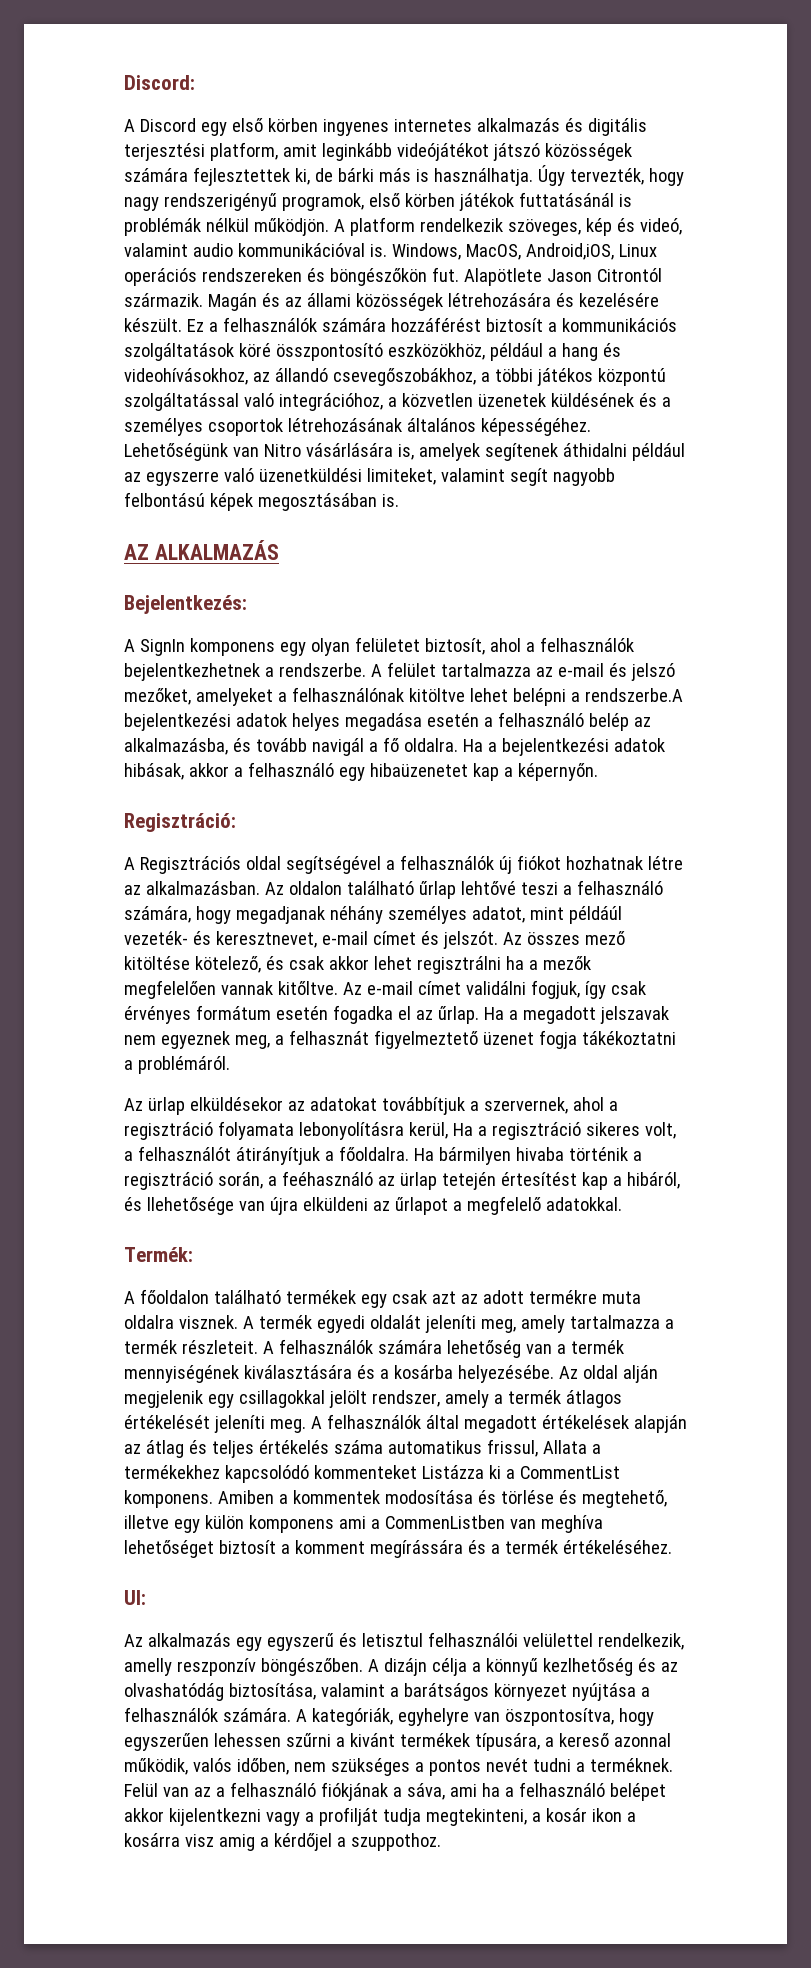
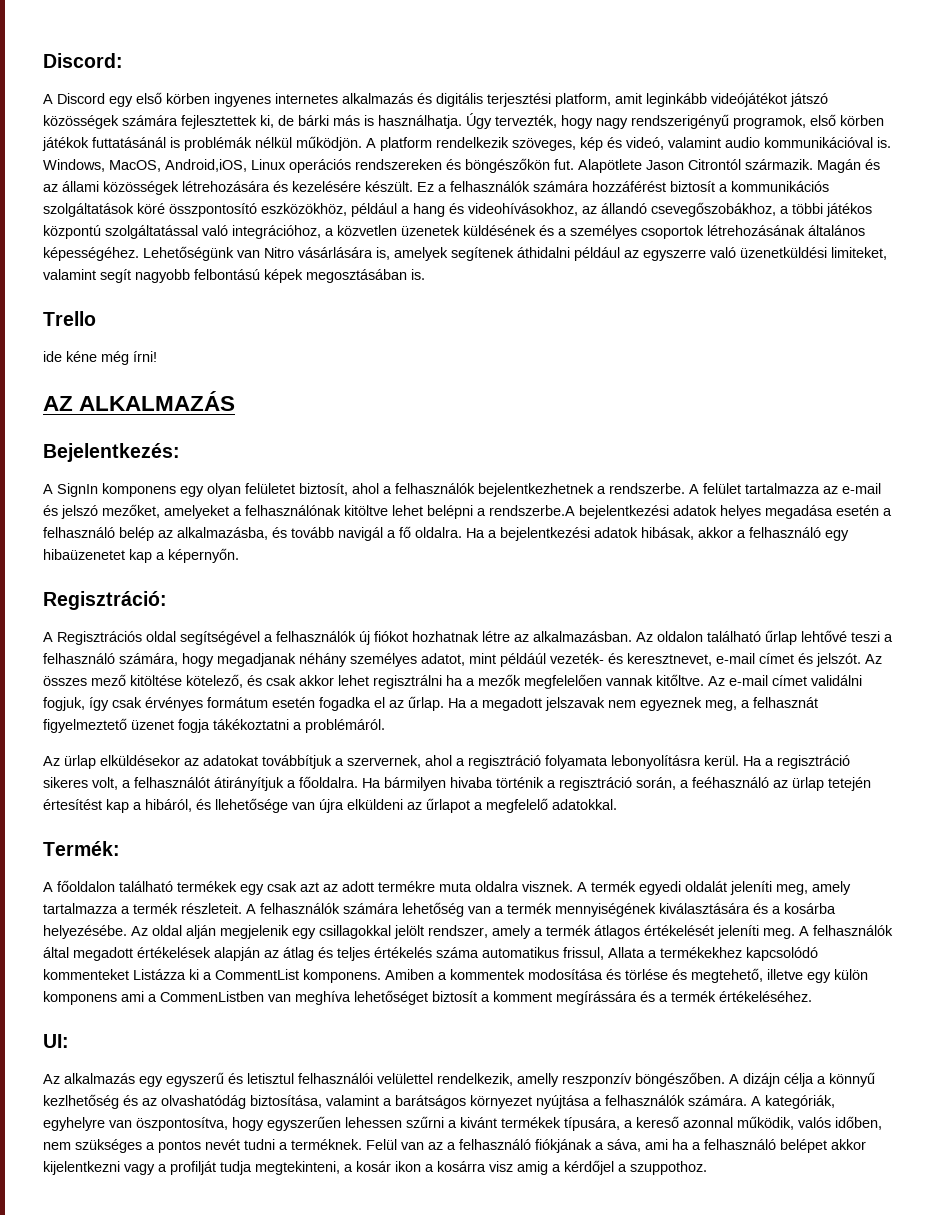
+ Trello
+ ide kéne még írni!
- Az ürlap elküldésekor az adatokat továbbítjuk a szervernek, ahol a regisztráció folyamata lebonyolításra kerül, Ha a regisztráció sikeres volt, a felhasználót átirányítjuk a főoldalra.
+ Az ürlap elküldésekor az adatokat továbbítjuk a szervernek, ahol a regisztráció folyamata lebonyolításra kerül. Ha a regisztráció sikeres volt, a felhasználót átirányítjuk a főoldalra.

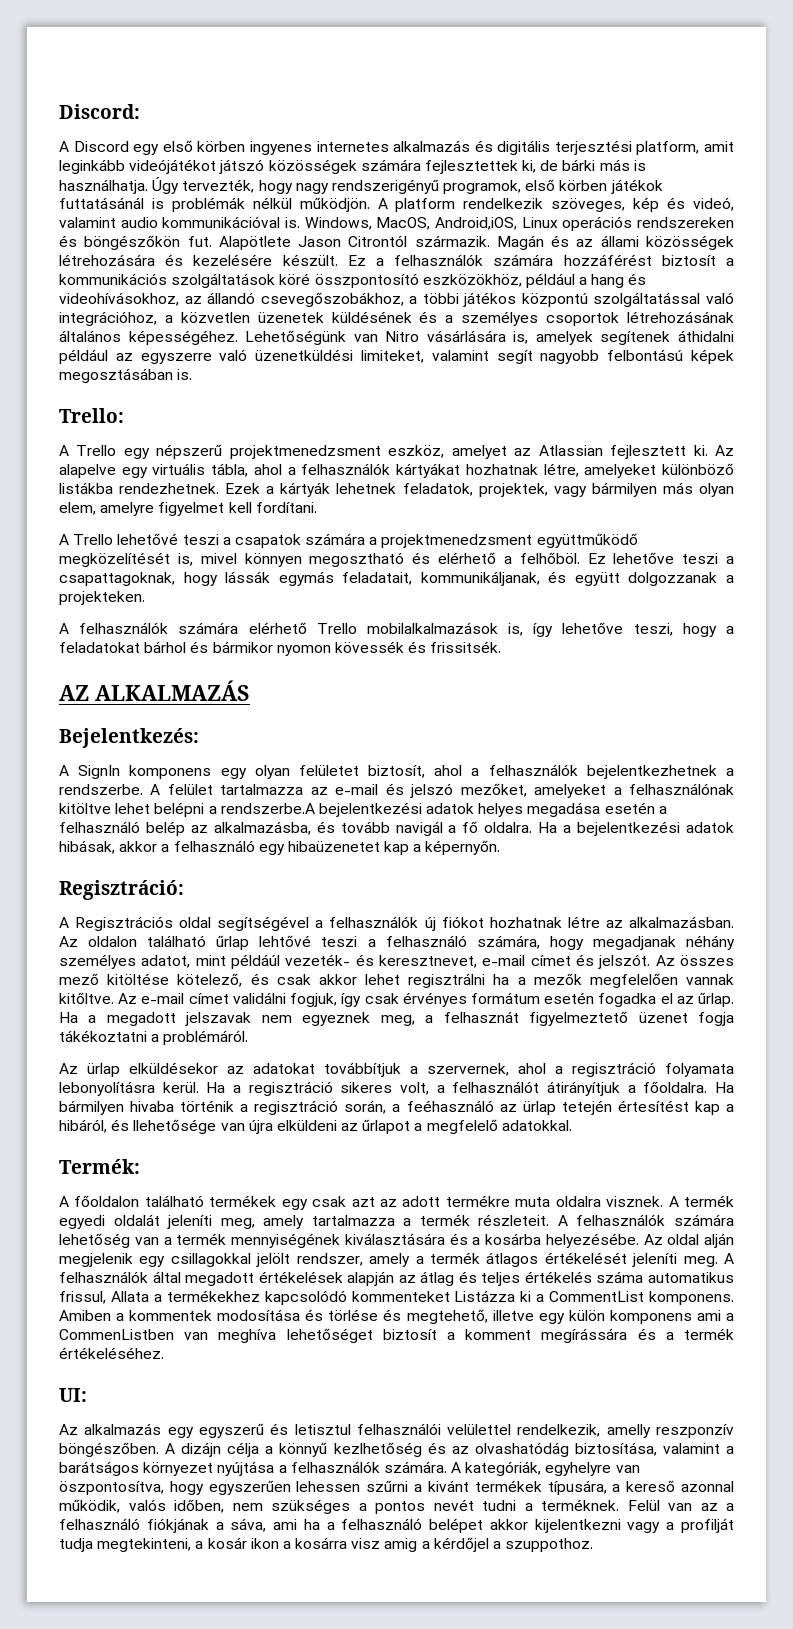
- Trello
- ide kéne még írni!
+ Trello:
+ A Trello egy népszerű projektmenedzsment eszköz, amelyet az Atlassian fejlesztett ki. Az alapelve egy virtuális tábla, ahol a felhasználók kártyákat hozhatnak létre, amelyeket különböző listákba rendezhetnek. Ezek a kártyák lehetnek feladatok, projektek, vagy bármilyen más olyan elem, amelyre figyelmet kell fordítani.
+ A Trello lehetővé teszi a csapatok számára a projektmenedzsment együttműködő megközelítését is, mivel könnyen megosztható és elérhető a felhőböl. Ez lehetőve teszi a csapattagoknak, hogy lássák egymás feladatait, kommunikáljanak, és együtt dolgozzanak a projekteken.
+ A felhasználók számára elérhető Trello mobilalkalmazások is, így lehetőve teszi, hogy a feladatokat bárhol és bármikor nyomon kövessék és frissitsék.

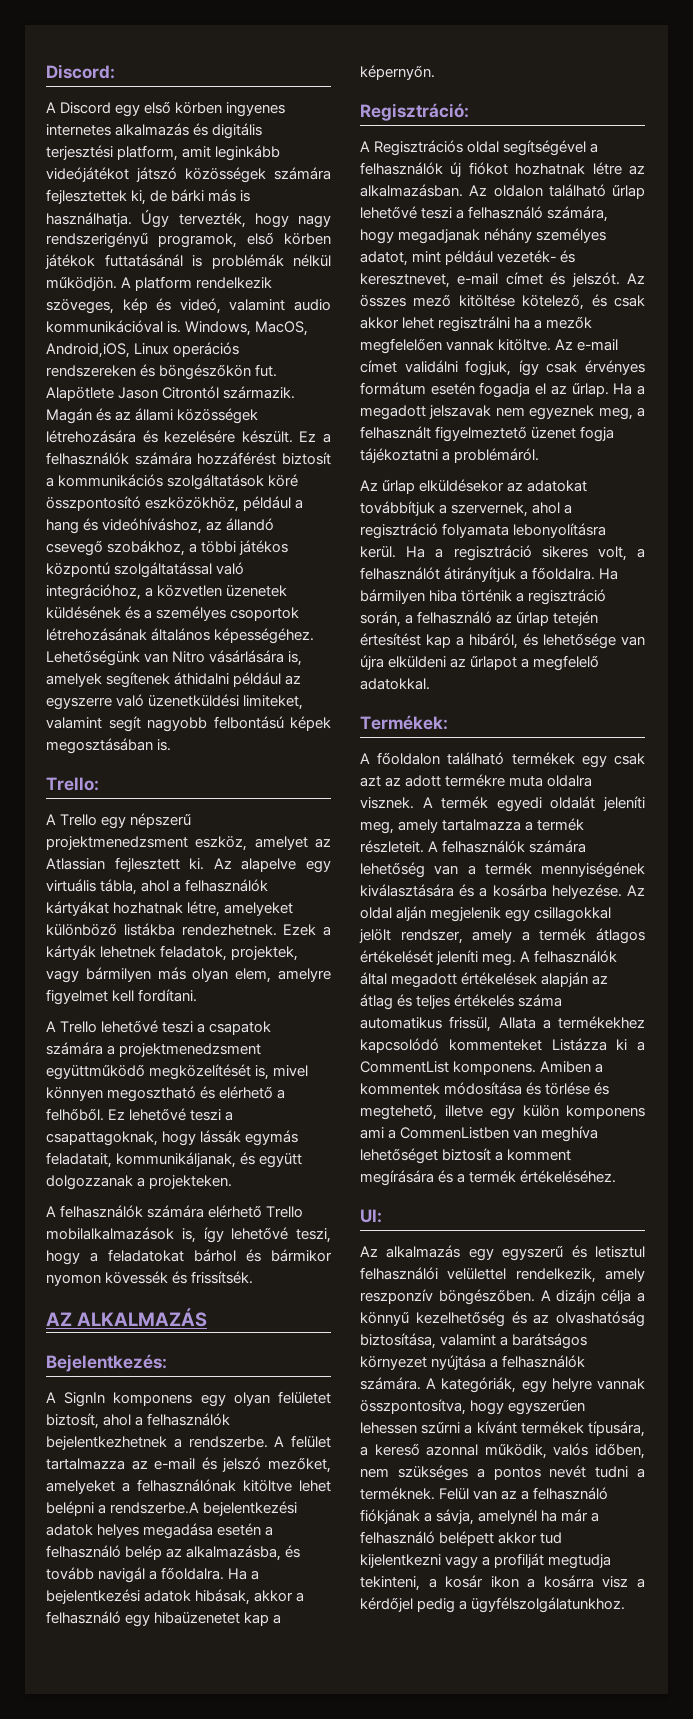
- Ez a felhasználók számára hozzáférést biztosít a kommunikációs szolgáltatások köré összpontosító eszközökhöz, például a hang és videohívásokhoz, az állandó csevegőszobákhoz, a többi játékos központú szolgáltatással való integrációhoz, a közvetlen üzenetek küldésének és a személyes csoportok létrehozásának általános képességéhez.
+ Ez a felhasználók számára hozzáférést biztosít a kommunikációs szolgáltatások köré összpontosító eszközökhöz, például a hang és videóhíváshoz, az állandó csevegő szobákhoz, a többi játékos központú szolgáltatással való integrációhoz, a közvetlen üzenetek küldésének és a személyes csoportok létrehozásának általános képességéhez.
- A Trello lehetővé teszi a csapatok számára a projektmenedzsment együttműködő megközelítését is, mivel könnyen megosztható és elérhető a felhőböl. Ez lehetőve teszi a csapattagoknak, hogy lássák egymás feladatait, kommunikáljanak, és együtt dolgozzanak a projekteken.
+ A Trello lehetővé teszi a csapatok számára a projektmenedzsment együttműködő megközelítését is, mivel könnyen megosztható és elérhető a felhőből. Ez lehetővé teszi a csapattagoknak, hogy lássák egymás feladatait, kommunikáljanak, és együtt dolgozzanak a projekteken.
- A felhasználók számára elérhető Trello mobilalkalmazások is, így lehetőve teszi, hogy a feladatokat bárhol és bármikor nyomon kövessék és frissitsék.
+ A felhasználók számára elérhető Trello mobilalkalmazások is, így lehetővé teszi, hogy a feladatokat bárhol és bármikor nyomon kövessék és frissítsék.
- A felület tartalmazza az e-mail és jelszó mezőket, amelyeket a felhasználónak kitöltve lehet belépni a rendszerbe.A bejelentkezési adatok helyes megadása esetén a felhasználó belép az alkalmazásba, és tovább navigál a fő oldalra.
+ A felület tartalmazza az e-mail és jelszó mezőket, amelyeket a felhasználónak kitöltve lehet belépni a rendszerbe.A bejelentkezési adatok helyes megadása esetén a felhasználó belép az alkalmazásba, és tovább navigál a főoldalra.
- Az oldalon található űrlap lehtővé teszi a felhasználó számára, hogy megadjanak néhány személyes adatot, mint példáúl vezeték- és keresztnevet, e-mail címet és jelszót.
+ Az oldalon található űrlap lehetővé teszi a felhasználó számára, hogy megadjanak néhány személyes adatot, mint például vezeték- és keresztnevet, e-mail címet és jelszót.
- Az összes mező kitöltése kötelező, és csak akkor lehet regisztrálni ha a mezők megfelelően vannak kitőltve.
+ Az összes mező kitöltése kötelező, és csak akkor lehet regisztrálni ha a mezők megfelelően vannak kitöltve.
- Az e-mail címet validálni fogjuk, így csak érvényes formátum esetén fogadka el az űrlap.
+ Az e-mail címet validálni fogjuk, így csak érvényes formátum esetén fogadja el az űrlap.
- Ha a megadott jelszavak nem egyeznek meg, a felhasznát figyelmeztető üzenet fogja tákékoztatni a problémáról.
+ Ha a megadott jelszavak nem egyeznek meg, a felhasznált figyelmeztető üzenet fogja tájékoztatni a problémáról.
- Az ürlap elküldésekor az adatokat továbbítjuk a szervernek, ahol a regisztráció folyamata lebonyolításra kerül.
+ Az űrlap elküldésekor az adatokat továbbítjuk a szervernek, ahol a regisztráció folyamata lebonyolításra kerül.
- Ha bármilyen hivaba történik a regisztráció során, a feéhasználó az ürlap tetején értesítést kap a hibáról, és llehetősége van újra elküldeni az űrlapot a megfelelő adatokkal.
+ Ha bármilyen hiba történik a regisztráció során, a felhasználó az űrlap tetején értesítést kap a hibáról, és lehetősége van újra elküldeni az űrlapot a megfelelő adatokkal.
- Termék:
+ Termékek:
- A felhasználók számára lehetőség van a termék mennyiségének kiválasztására és a kosárba helyezésébe.
+ A felhasználók számára lehetőség van a termék mennyiségének kiválasztására és a kosárba helyezése.
- A felhasználók által megadott értékelések alapján az átlag és teljes értékelés száma automatikus frissul, Allata a termékekhez kapcsolódó kommenteket Listázza ki a CommentList komponens.
+ A felhasználók által megadott értékelések alapján az átlag és teljes értékelés száma automatikus frissül, Allata a termékekhez kapcsolódó kommenteket Listázza ki a CommentList komponens.
- Amiben a kommentek modosítása és törlése és megtehető, illetve egy külön komponens ami a CommenListben van meghíva lehetőséget biztosít a komment megírássára és a termék értékeléséhez.
+ Amiben a kommentek módosítása és törlése és megtehető, illetve egy külön komponens ami a CommenListben van meghíva lehetőséget biztosít a komment megírására és a termék értékeléséhez.
- Az alkalmazás egy egyszerű és letisztul felhasználói velülettel rendelkezik, amelly reszponzív böngészőben.
+ Az alkalmazás egy egyszerű és letisztul felhasználói velülettel rendelkezik, amely reszponzív böngészőben.
- A dizájn célja a könnyű kezlhetőség és az olvashatódág biztosítása, valamint a barátságos környezet nyújtása a felhasználók számára.
+ A dizájn célja a könnyű kezelhetőség és az olvashatóság biztosítása, valamint a barátságos környezet nyújtása a felhasználók számára.
- A kategóriák, egyhelyre van öszpontosítva, hogy egyszerűen lehessen szűrni a kivánt termékek típusára, a kereső azonnal működik, valós időben, nem szükséges a pontos nevét tudni a terméknek.
+ A kategóriák, egy helyre vannak összpontosítva, hogy egyszerűen lehessen szűrni a kívánt termékek típusára, a kereső azonnal működik, valós időben, nem szükséges a pontos nevét tudni a terméknek.
- Felül van az a felhasználó fiókjának a sáva, ami ha a felhasználó belépet akkor kijelentkezni vagy a profilját tudja megtekinteni, a kosár ikon a kosárra visz amig a kérdőjel a szuppothoz.
+ Felül van az a felhasználó fiókjának a sávja, amelynél ha már a felhasználó belépett akkor tud kijelentkezni vagy a profilját megtudja tekinteni, a kosár ikon a kosárra visz a kérdőjel pedig a ügyfélszolgálatunkhoz.

